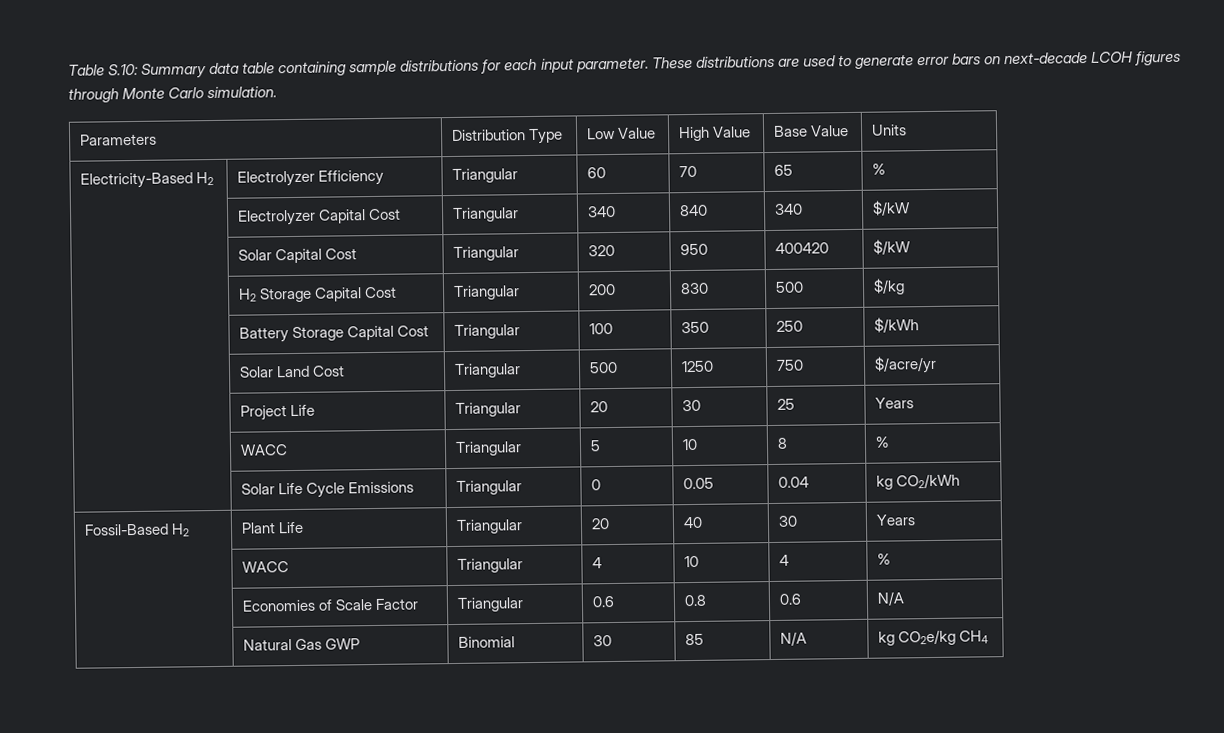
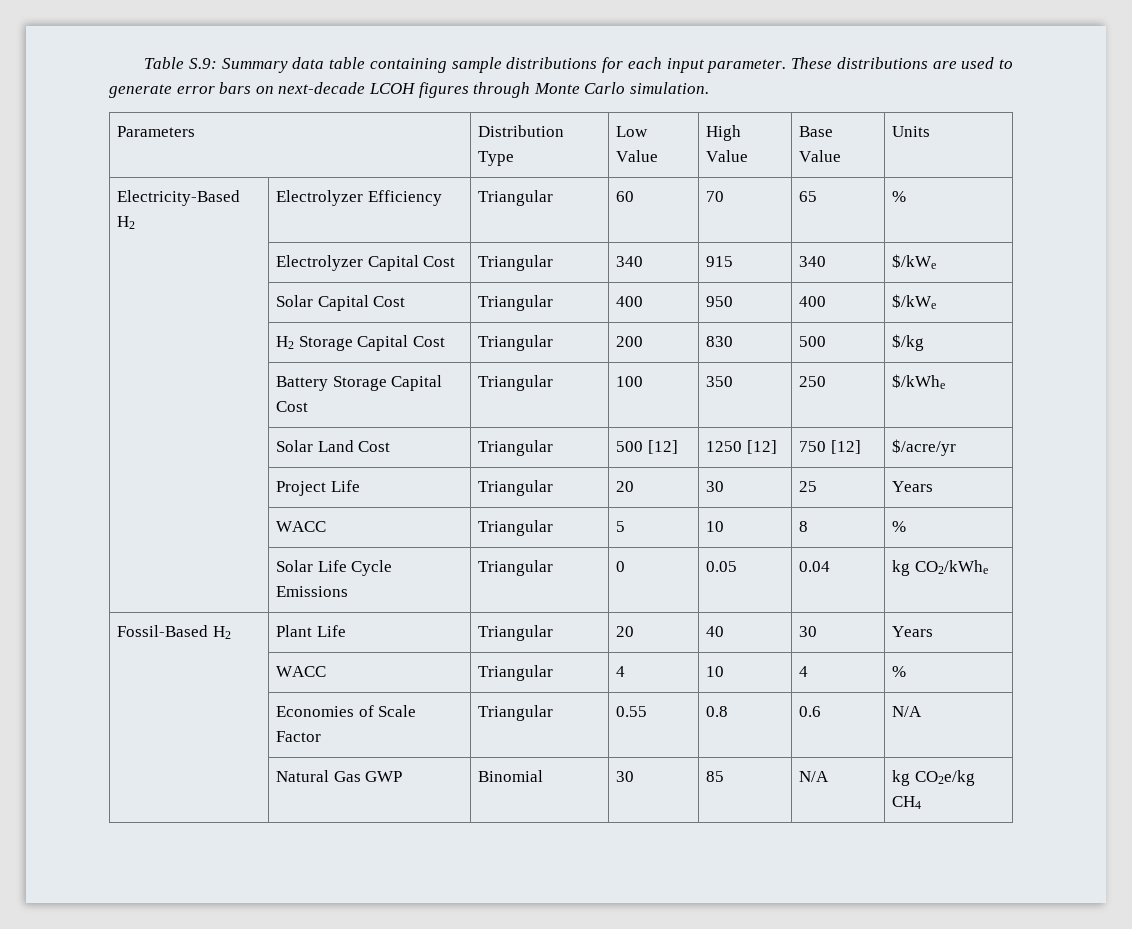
- Table S.10: Summary data table containing sample distributions for each input parameter.
+ Table S.9: Summary data table containing sample distributions for each input parameter.
- | Electrolyzer Capital Cost | Triangular | 340 | 840 | 340 | $/kW
+ | Electrolyzer Capital Cost | Triangular | 340 | 915 | 340 | $/kWe
- | Solar Capital Cost | Triangular | 320 | 950 | 400420 | $/kW
+ | Solar Capital Cost | Triangular | 400 | 950 | 400 | $/kWe
- | Battery Storage Capital Cost | Triangular | 100 | 350 | 250 | $/kWh
+ | Battery Storage Capital Cost | Triangular | 100 | 350 | 250 | $/kWhe
- | Solar Land Cost | Triangular | 500 | 1250 | 750 | $/acre/yr
+ | Solar Land Cost | Triangular | 500 [12] | 1250 [12] | 750 [12] | $/acre/yr
- | Solar Life Cycle Emissions | Triangular | 0 | 0.05 | 0.04 | kg CO2/kWh
+ | Solar Life Cycle Emissions | Triangular | 0 | 0.05 | 0.04 | kg CO2/kWhe
- | Economies of Scale Factor | Triangular | 0.6 | 0.8 | 0.6 | N/A
+ | Economies of Scale Factor | Triangular | 0.55 | 0.8 | 0.6 | N/A

